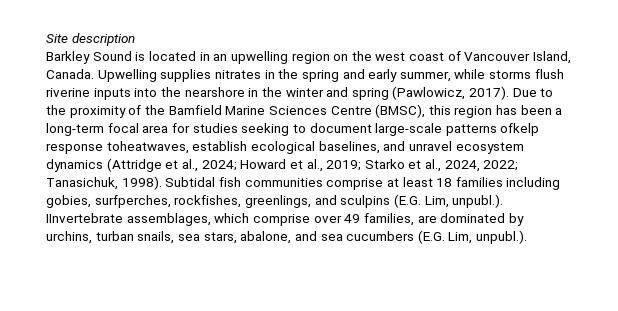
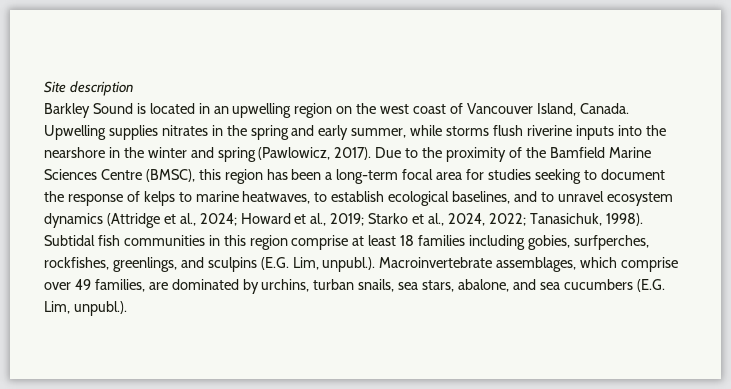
- Due to the proximity of the Bamfield Marine Sciences Centre (BMSC), this region has been a long-term focal area for studies seeking to document large-scale patterns ofkelp response toheatwaves, establish ecological baselines, and unravel ecosystem dynamics (Attridge et al., 2024; Howard et al., 2019; Starko et al., 2024, 2022; Tanasichuk, 1998).
+ Due to the proximity of the Bamfield Marine Sciences Centre (BMSC), this region has been a long-term focal area for studies seeking to document the response of kelps to marine heatwaves, to establish ecological baselines, and to unravel ecosystem dynamics (Attridge et al., 2024; Howard et al., 2019; Starko et al., 2024, 2022; Tanasichuk, 1998).
- Subtidal fish communities comprise at least 18 families including gobies, surfperches, rockfishes, greenlings, and sculpins (E.G. Lim, unpubl.). IInvertebrate assemblages, which comprise over 49 families, are dominated by urchins, turban snails, sea stars, abalone, and sea cucumbers (E.G. Lim, unpubl.).
+ Subtidal fish communities in this region comprise at least 18 families including gobies, surfperches, rockfishes, greenlings, and sculpins (E.G. Lim, unpubl.). Macroinvertebrate assemblages, which comprise over 49 families, are dominated by urchins, turban snails, sea stars, abalone, and sea cucumbers (E.G. Lim, unpubl.).

